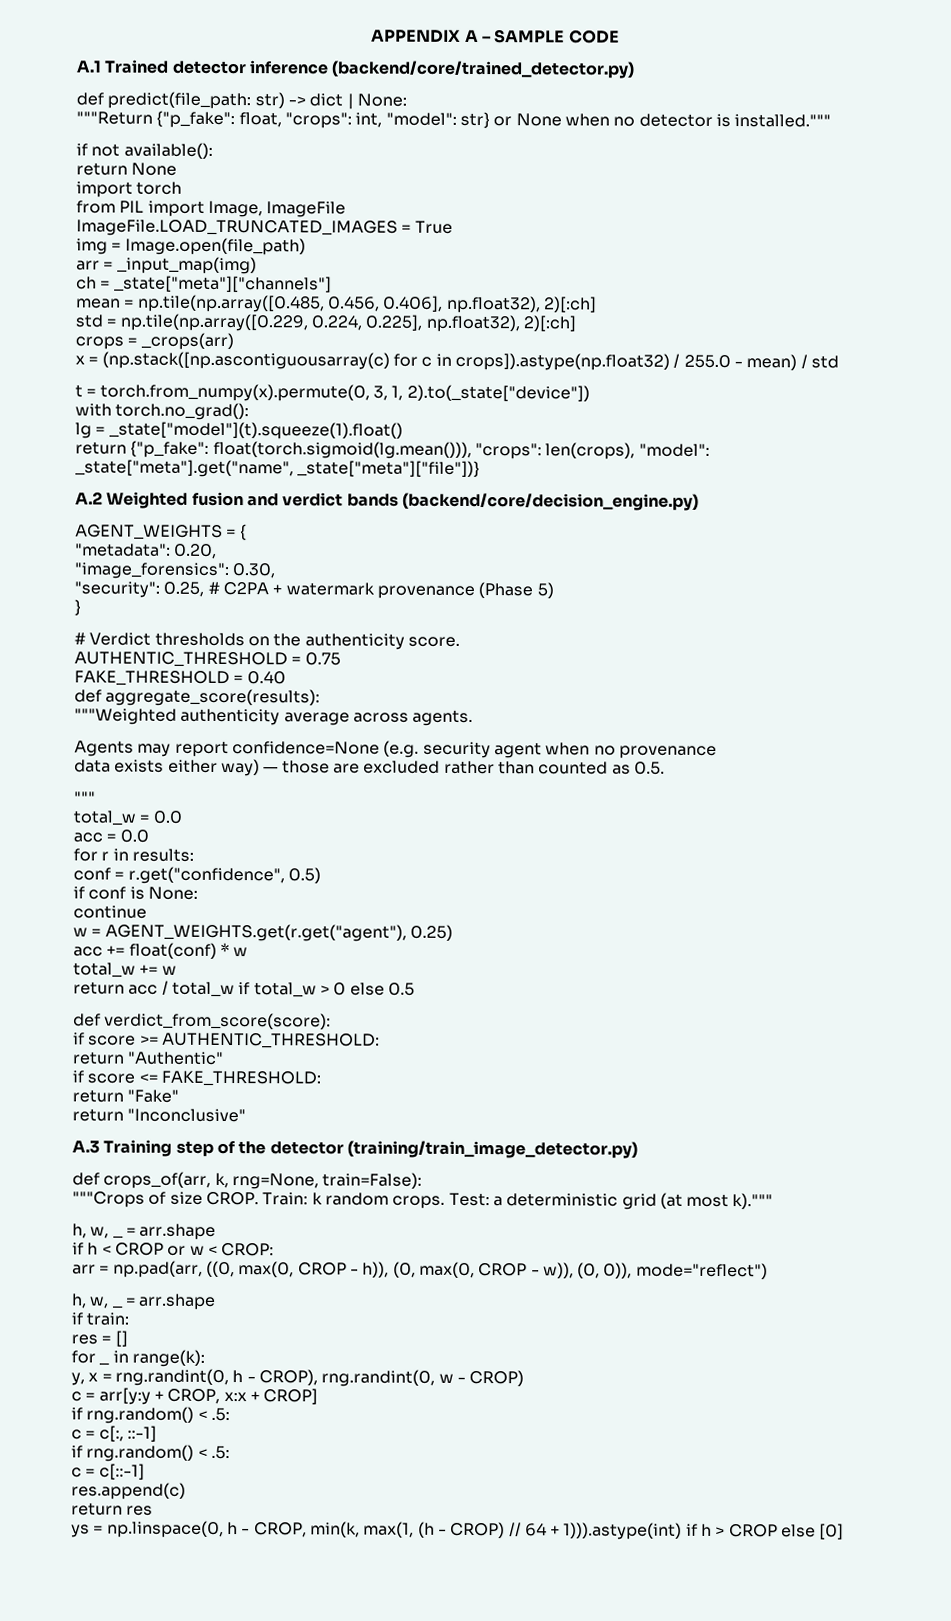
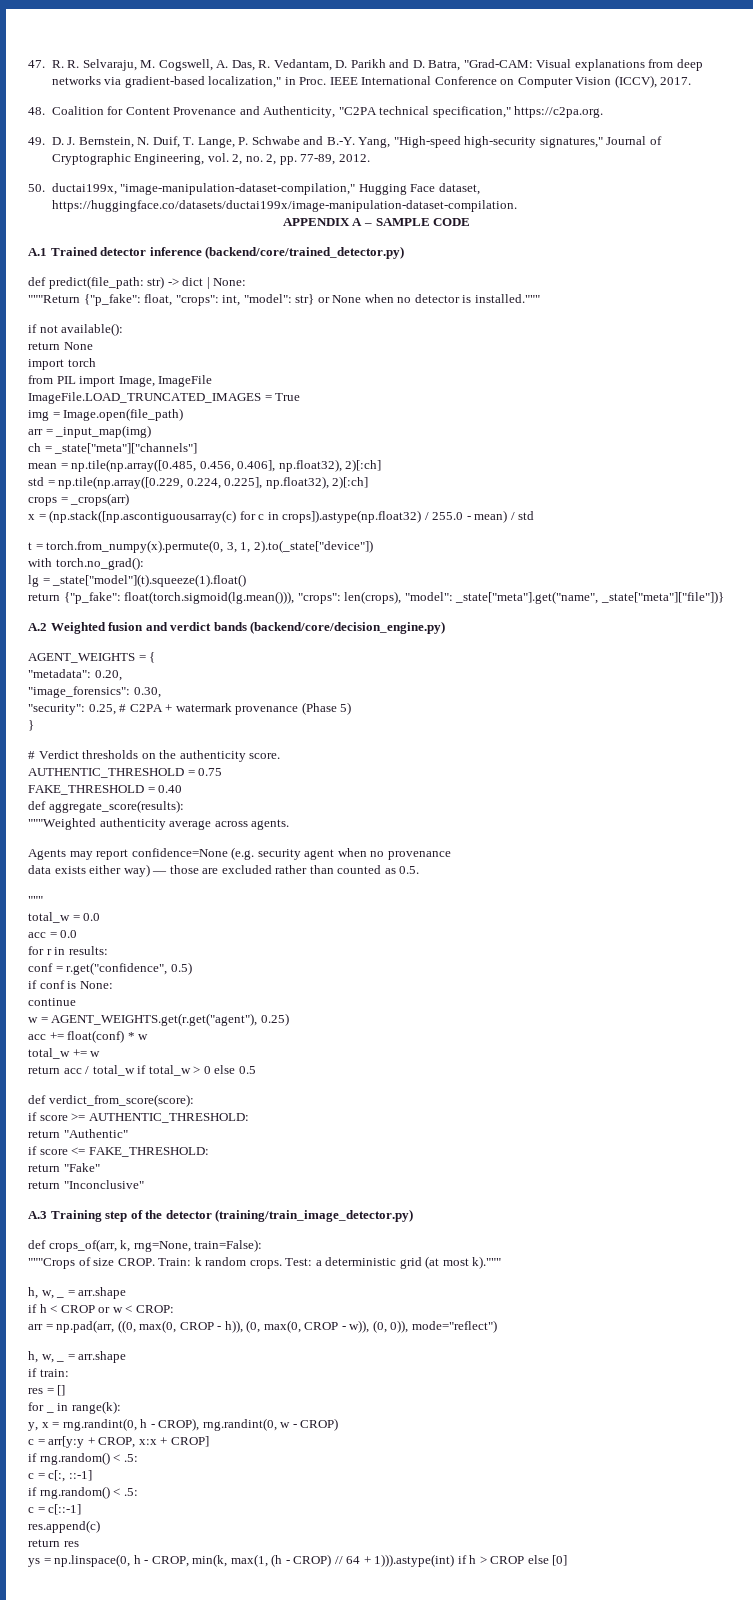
+ 47. R. R. Selvaraju, M. Cogswell, A. Das, R. Vedantam, D. Parikh and D. Batra, "Grad-CAM: Visual explanations from deep networks via gradient-based localization," in Proc. IEEE International Conference on Computer Vision (ICCV), 2017.
+ 48. Coalition for Content Provenance and Authenticity, "C2PA technical specification," https://c2pa.org.
+ 49. D. J. Bernstein, N. Duif, T. Lange, P. Schwabe and B.-Y. Yang, "High-speed high-security signatures," Journal of Cryptographic Engineering, vol. 2, no. 2, pp. 77-89, 2012.
+ 50. ductai199x, "image-manipulation-dataset-compilation," Hugging Face dataset, https://huggingface.co/datasets/ductai199x/image-manipulation-dataset-compilation.

